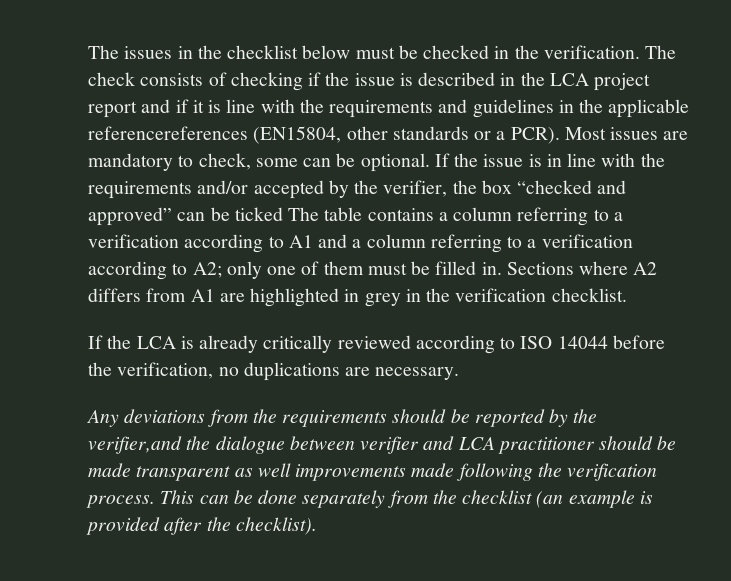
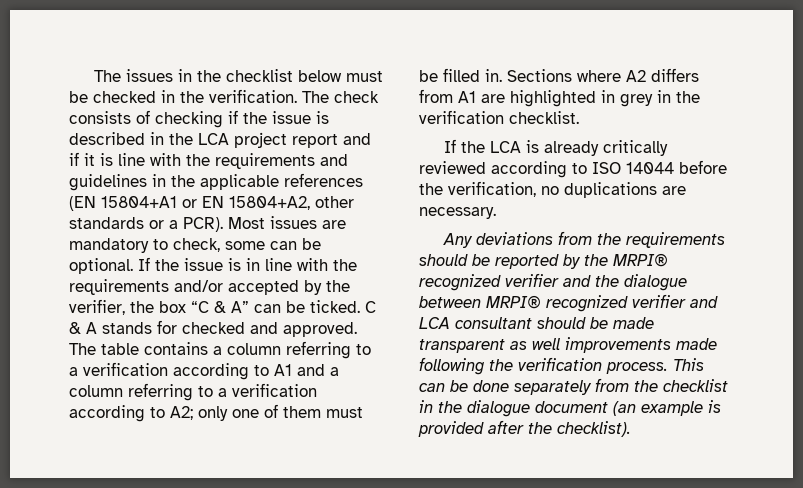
- The check consists of checking if the issue is described in the LCA project report and if it is line with the requirements and guidelines in the applicable referencereferences (EN15804, other standards or a PCR).
+ The check consists of checking if the issue is described in the LCA project report and if it is line with the requirements and guidelines in the applicable references (EN 15804+A1 or EN 15804+A2, other standards or a PCR).
- If the issue is in line with the requirements and/or accepted by the verifier, the box “checked and approved” can be ticked The table contains a column referring to a verification according to A1 and a column referring to a verification according to A2; only one of them must be filled in.
+ If the issue is in line with the requirements and/or accepted by the verifier, the box “C & A” can be ticked. C & A stands for checked and approved. The table contains a column referring to a verification according to A1 and a column referring to a verification according to A2; only one of them must be filled in.
- Any deviations from the requirements should be reported by the verifier,and the dialogue between verifier and LCA practitioner should be made transparent as well improvements made following the verification process.
+ Any deviations from the requirements should be reported by the MRPI® recognized verifier and the dialogue between MRPI® recognized verifier and LCA consultant should be made transparent as well improvements made following the verification process.
- This can be done separately from the checklist (an example is provided after the checklist).
+ This can be done separately from the checklist in the dialogue document (an example is provided after the checklist).

